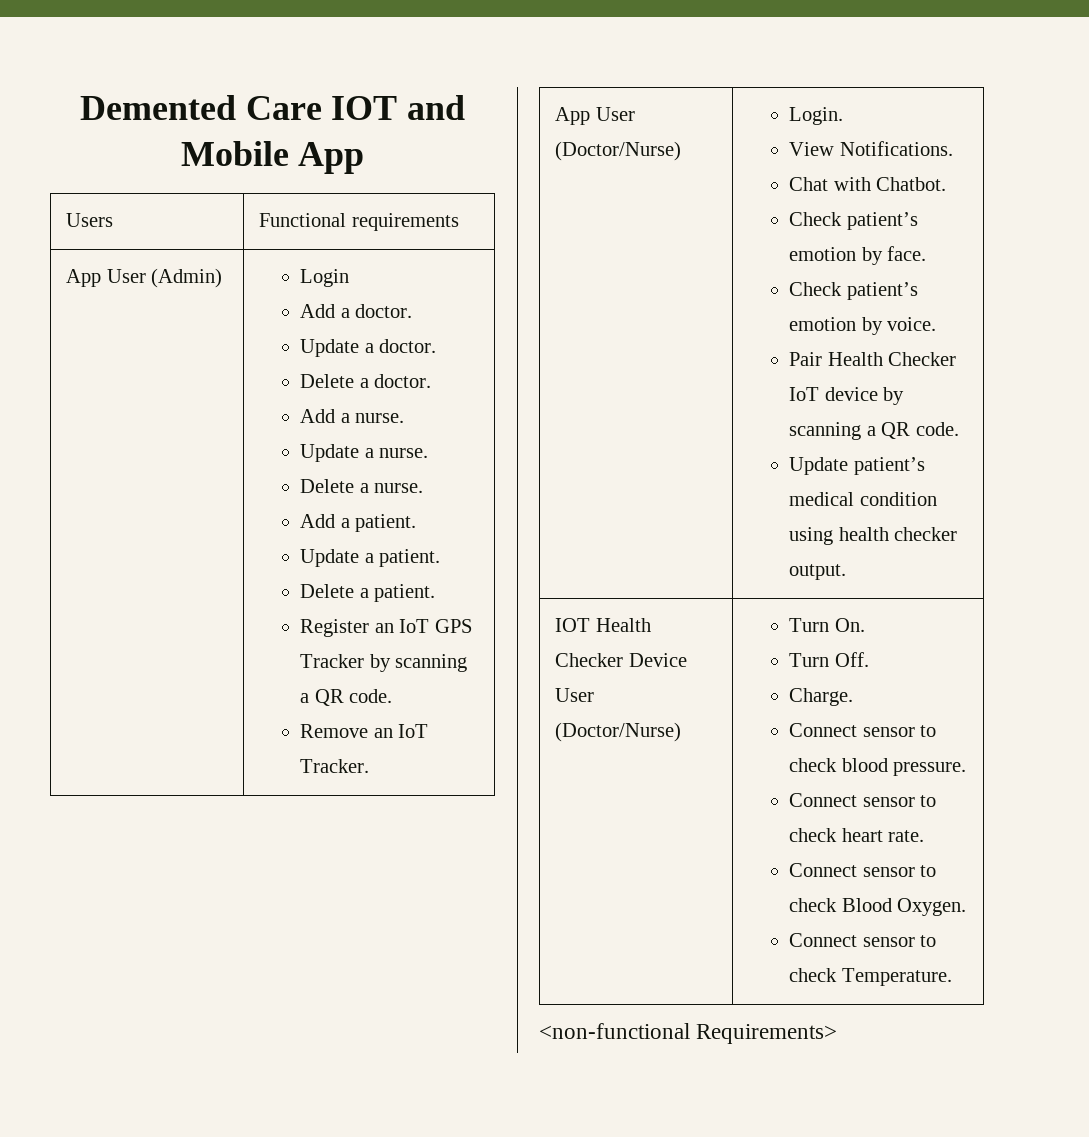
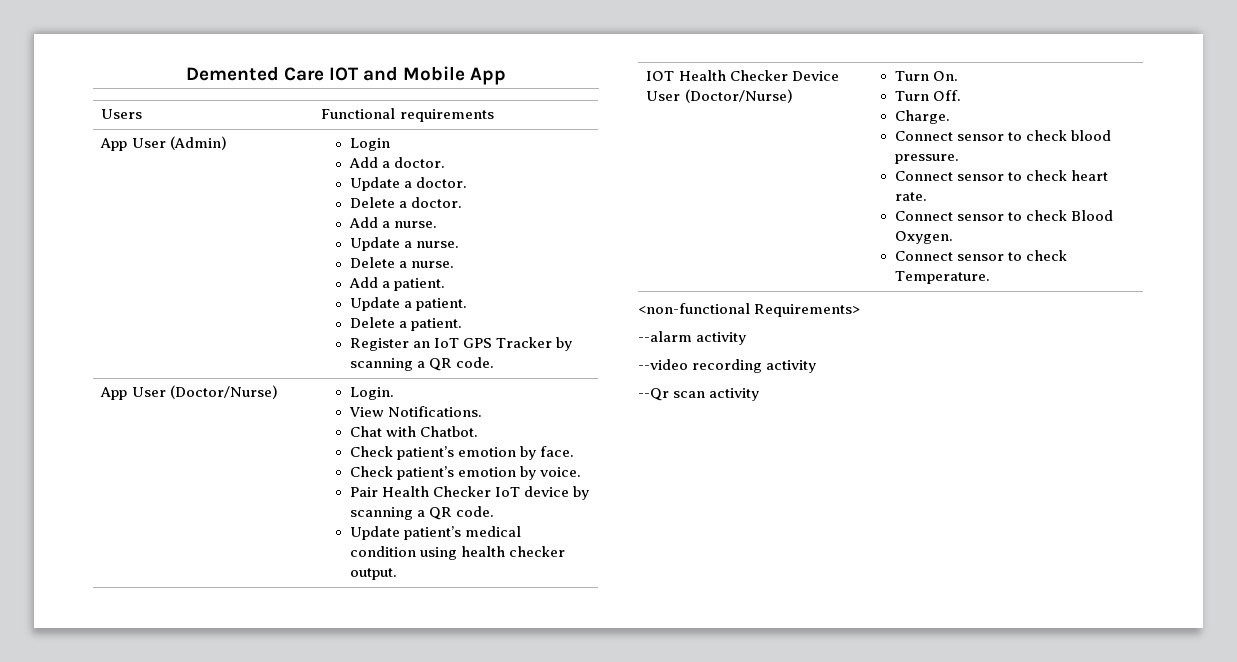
- Remove an IoT Tracker.
+ --alarm activity
+ --video recording activity
+ --Qr scan activity

